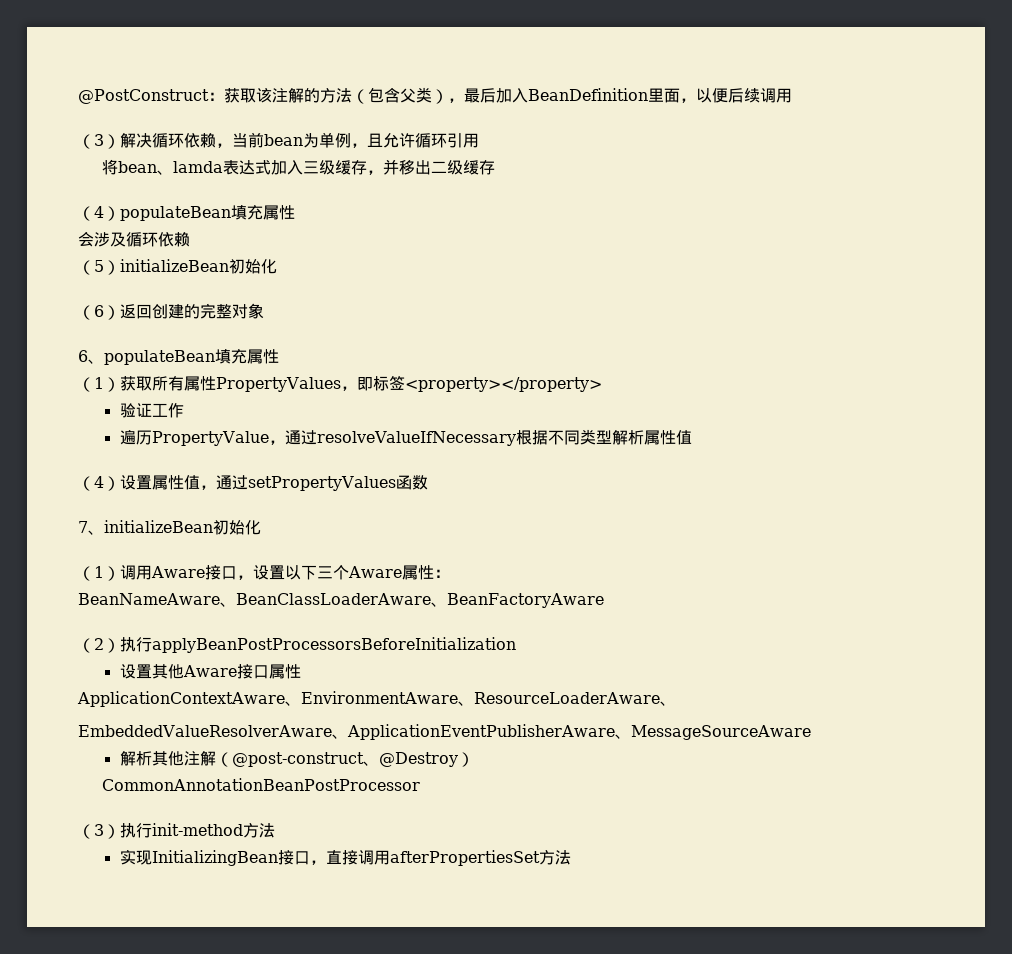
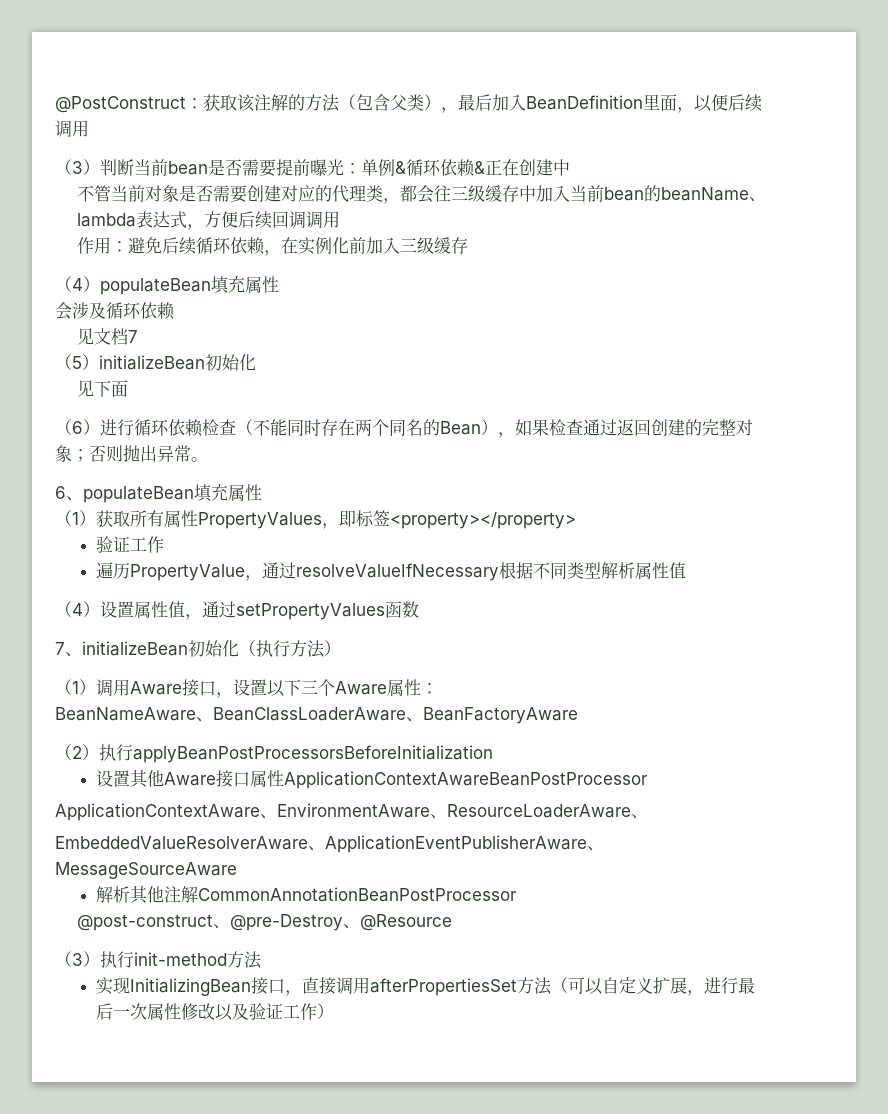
- （3）解决循环依赖，当前bean为单例，且允许循环引用
- 将bean、lamda表达式加入三级缓存，并移出二级缓存
+ （3）判断当前bean是否需要提前曝光：单例&循环依赖&正在创建中
+ 不管当前对象是否需要创建对应的代理类，都会往三级缓存中加入当前bean的beanName、lambda表达式，方便后续回调调用
+ 作用：避免后续循环依赖，在实例化前加入三级缓存
+ 见文档7
+ 见下面
- （6）返回创建的完整对象
+ （6）进行循环依赖检查（不能同时存在两个同名的Bean），如果检查通过返回创建的完整对象；否则抛出异常。
- 7、initializeBean初始化
+ 7、initializeBean初始化（执行方法）
- 设置其他Aware接口属性
+ 设置其他Aware接口属性ApplicationContextAwareBeanPostProcessor
- 解析其他注解（@post-construct、@Destroy）
- CommonAnnotationBeanPostProcessor
+ 解析其他注解CommonAnnotationBeanPostProcessor
+ @post-construct、@pre-Destroy、@Resource
- 实现InitializingBean接口，直接调用afterPropertiesSet方法
+ 实现InitializingBean接口，直接调用afterPropertiesSet方法（可以自定义扩展，进行最后一次属性修改以及验证工作）

